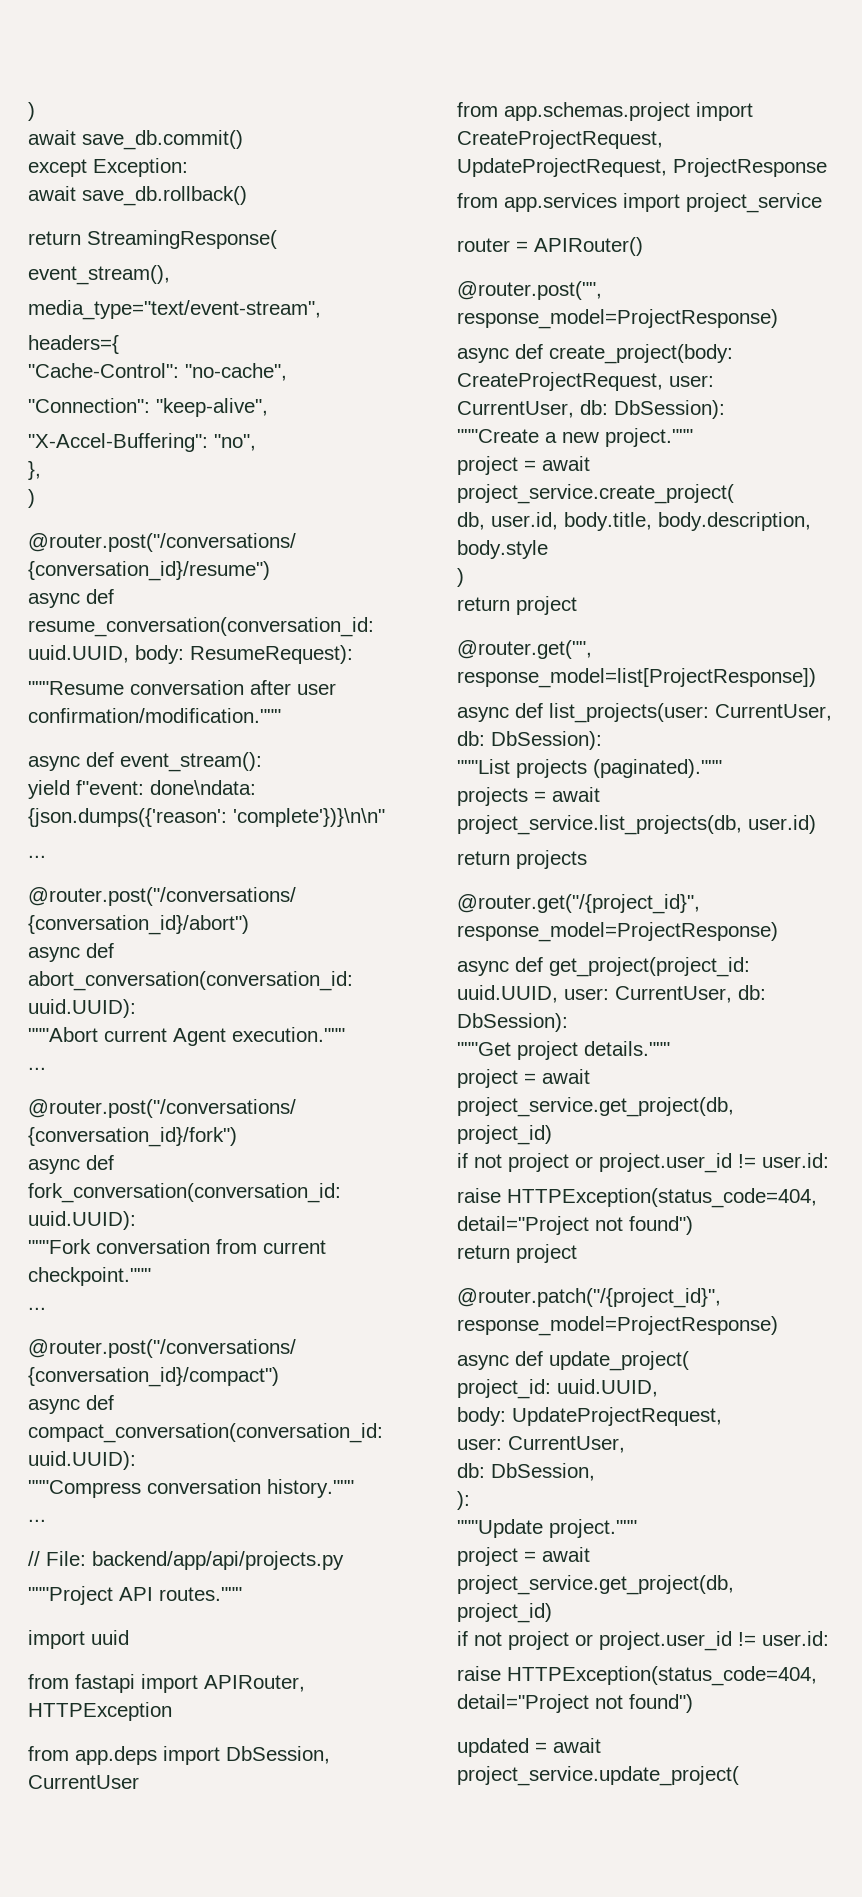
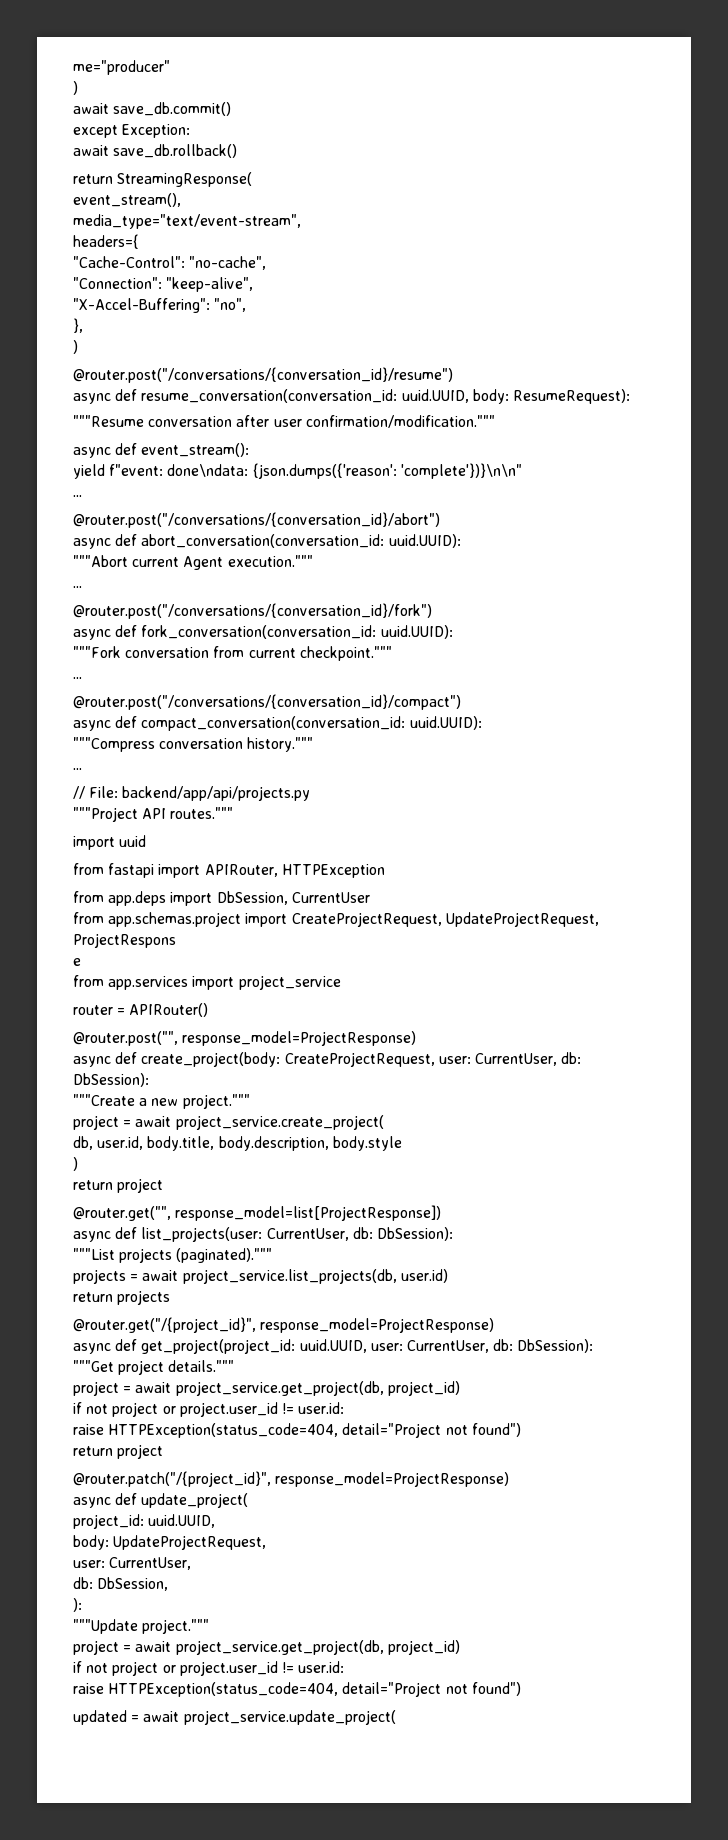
+ me="producer"
- from app.schemas.project import CreateProjectRequest, UpdateProjectRequest, ProjectResponse
+ from app.schemas.project import CreateProjectRequest, UpdateProjectRequest, ProjectRespons
+ e

